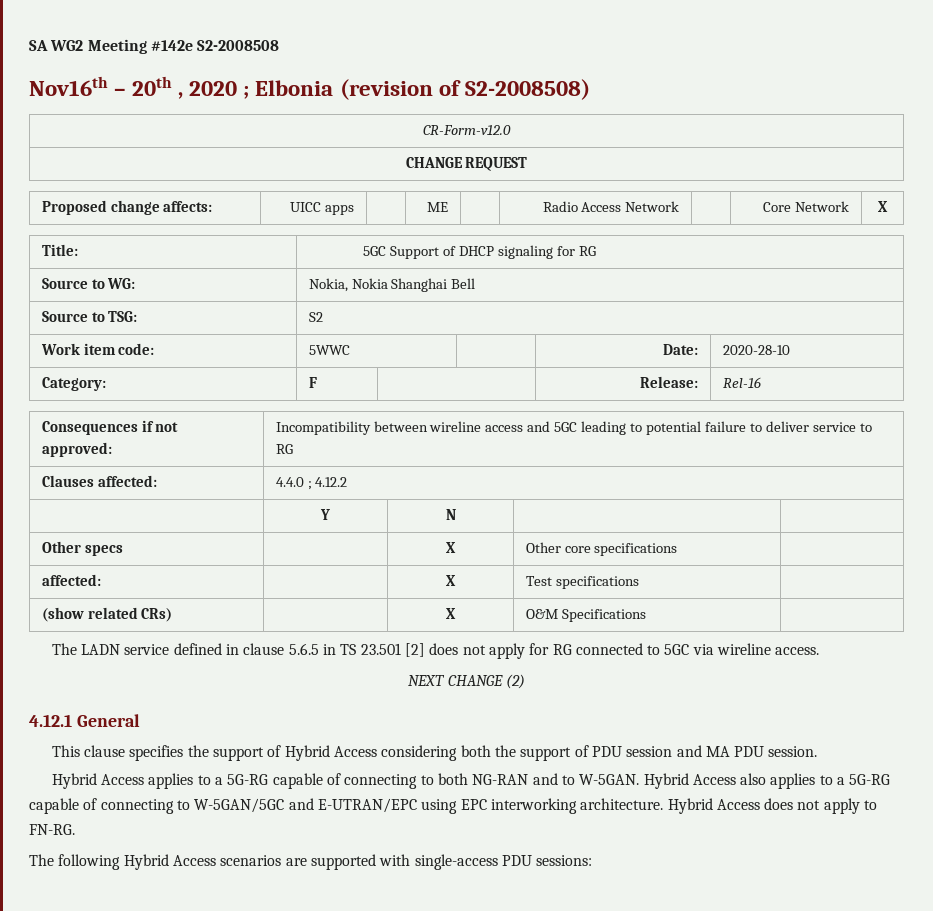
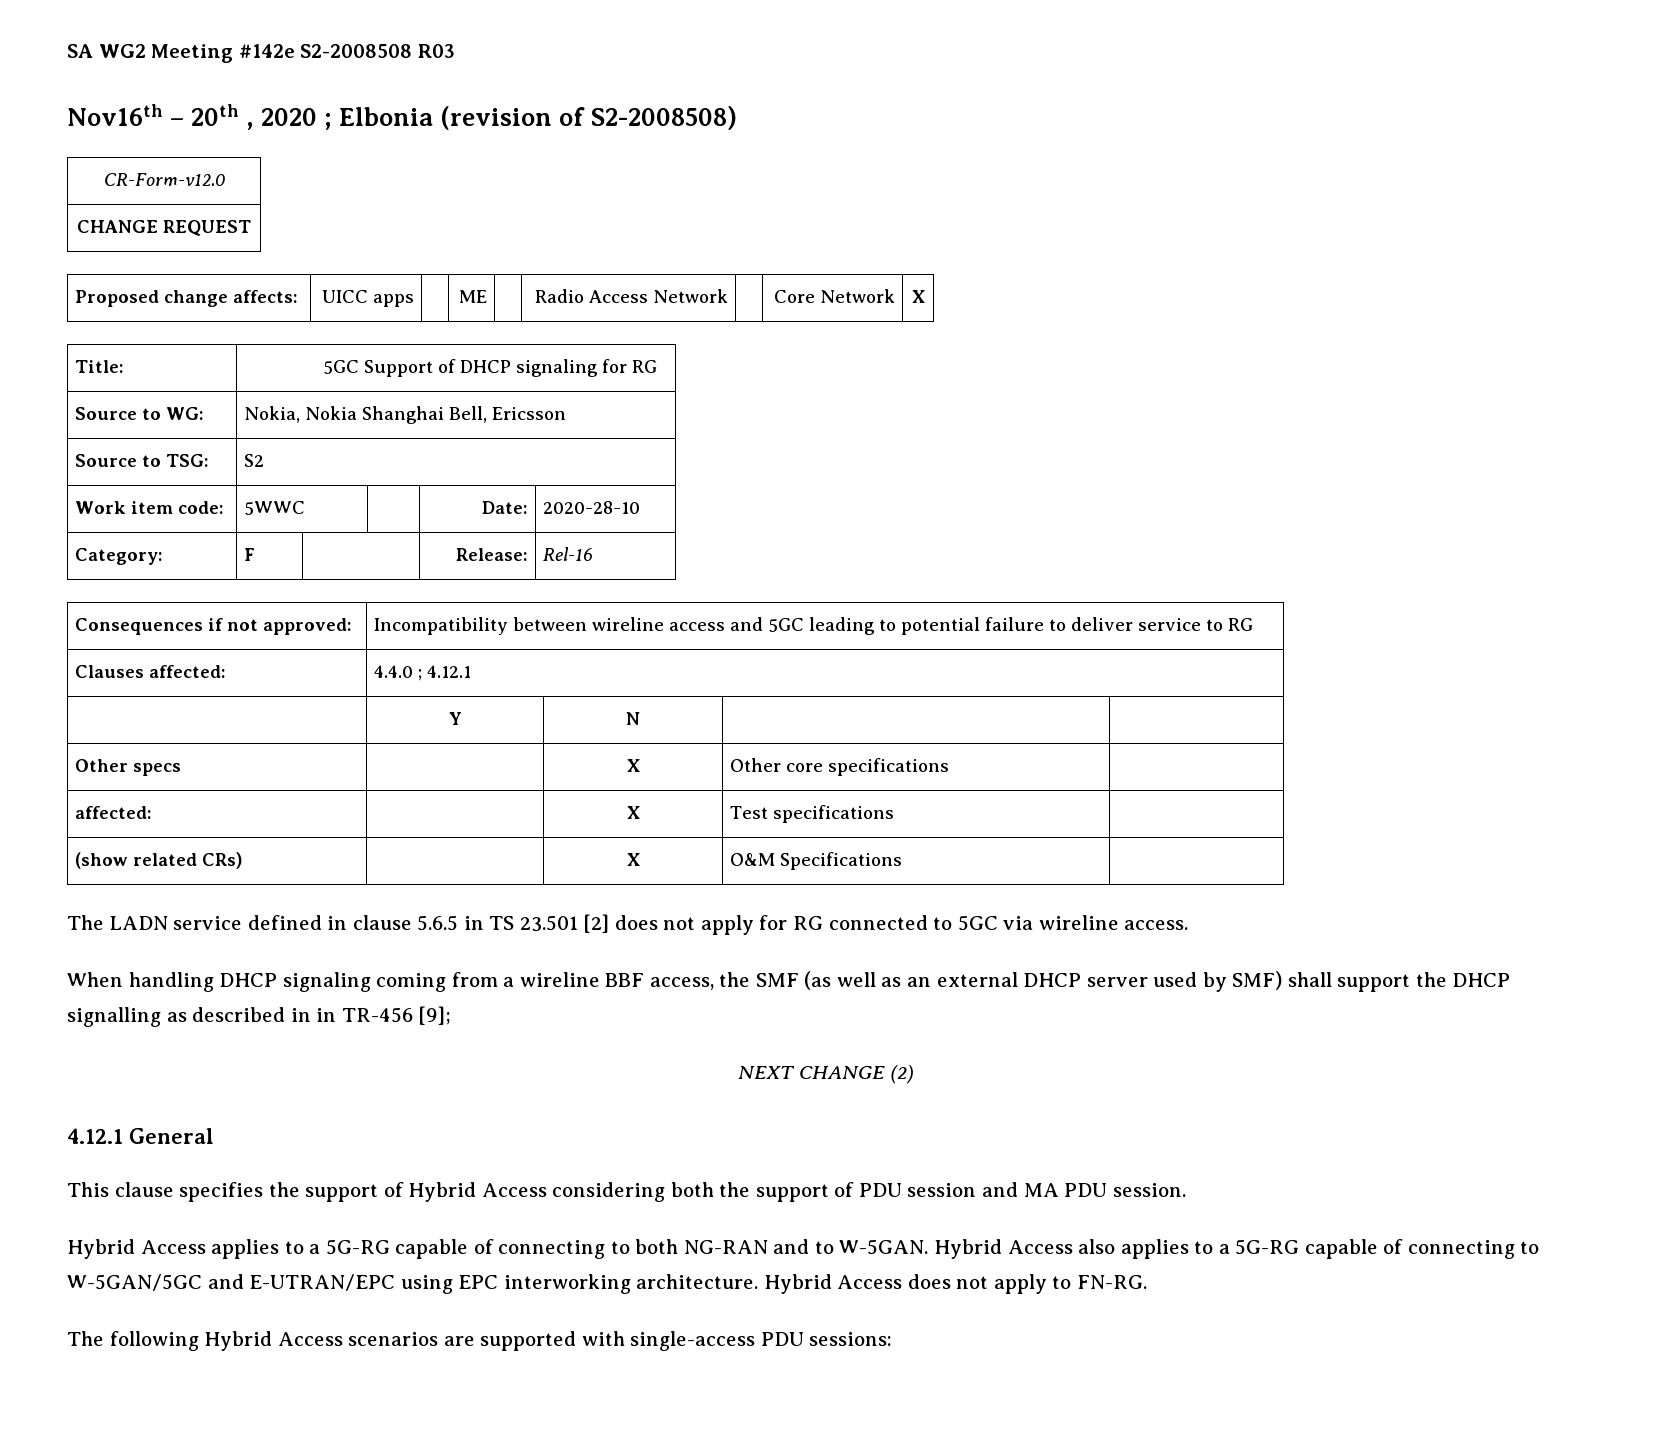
- SA WG2 Meeting #142e S2-2008508
+ SA WG2 Meeting #142e S2-2008508 R03
- Source to WG: | Nokia, Nokia Shanghai Bell
+ Source to WG: | Nokia, Nokia Shanghai Bell, Ericsson
- Clauses affected: | 4.4.0 ; 4.12.2
+ Clauses affected: | 4.4.0 ; 4.12.1
+ When handling DHCP signaling coming from a wireline BBF access, the SMF (as well as an external DHCP server used by SMF) shall support the DHCP signalling as described in in TR-456 [9];

